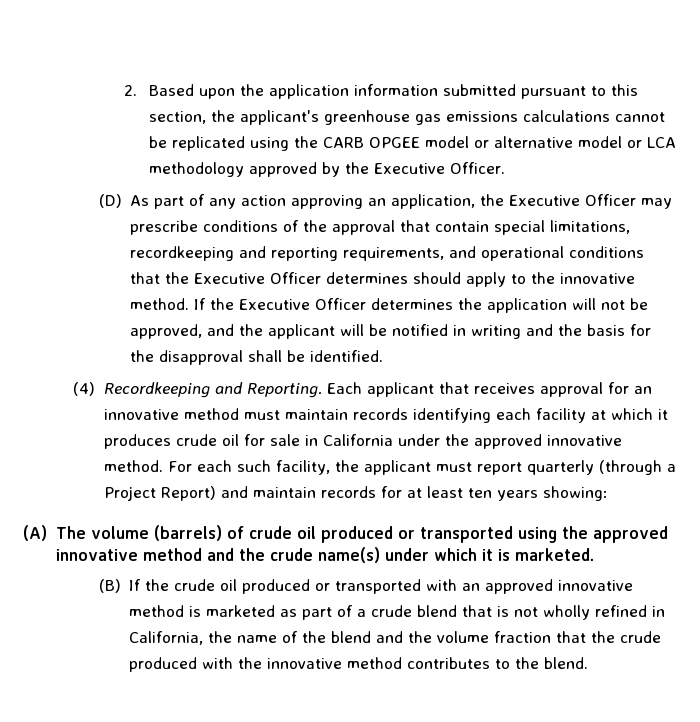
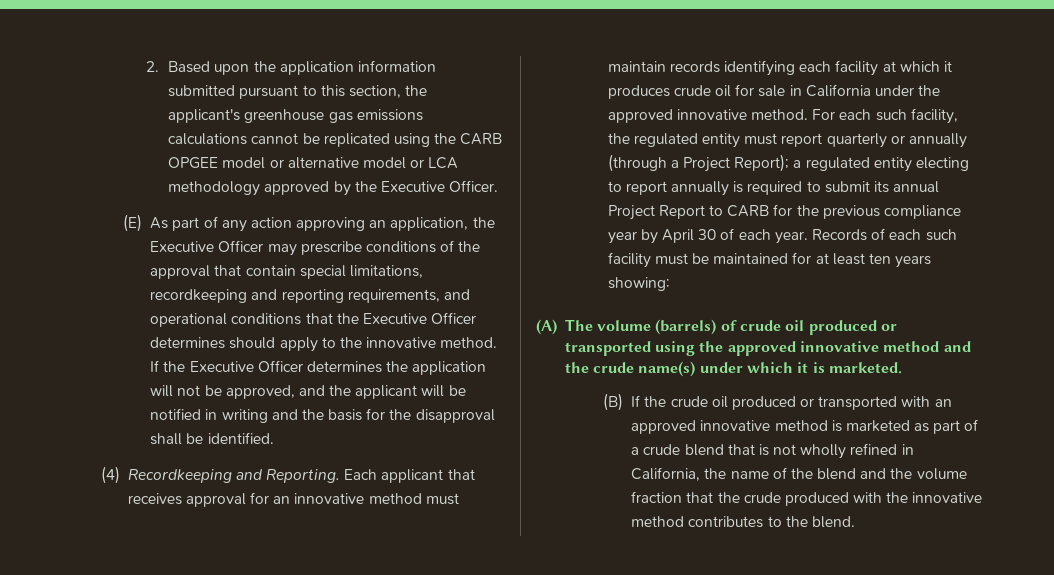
- (D) As part of any action approving an application, the Executive Officer may prescribe conditions of the approval that contain special limitations, recordkeeping and reporting requirements, and operational conditions that the Executive Officer determines should apply to the innovative method.
+ (E) As part of any action approving an application, the Executive Officer may prescribe conditions of the approval that contain special limitations, recordkeeping and reporting requirements, and operational conditions that the Executive Officer determines should apply to the innovative method.
- For each such facility, the applicant must report quarterly (through a Project Report) and maintain records for at least ten years showing:
+ For each such facility, the regulated entity must report quarterly or annually (through a Project Report); a regulated entity electing to report annually is required to submit its annual Project Report to CARB for the previous compliance year by April 30 of each year. Records of each such facility must be maintained for at least ten years showing:

